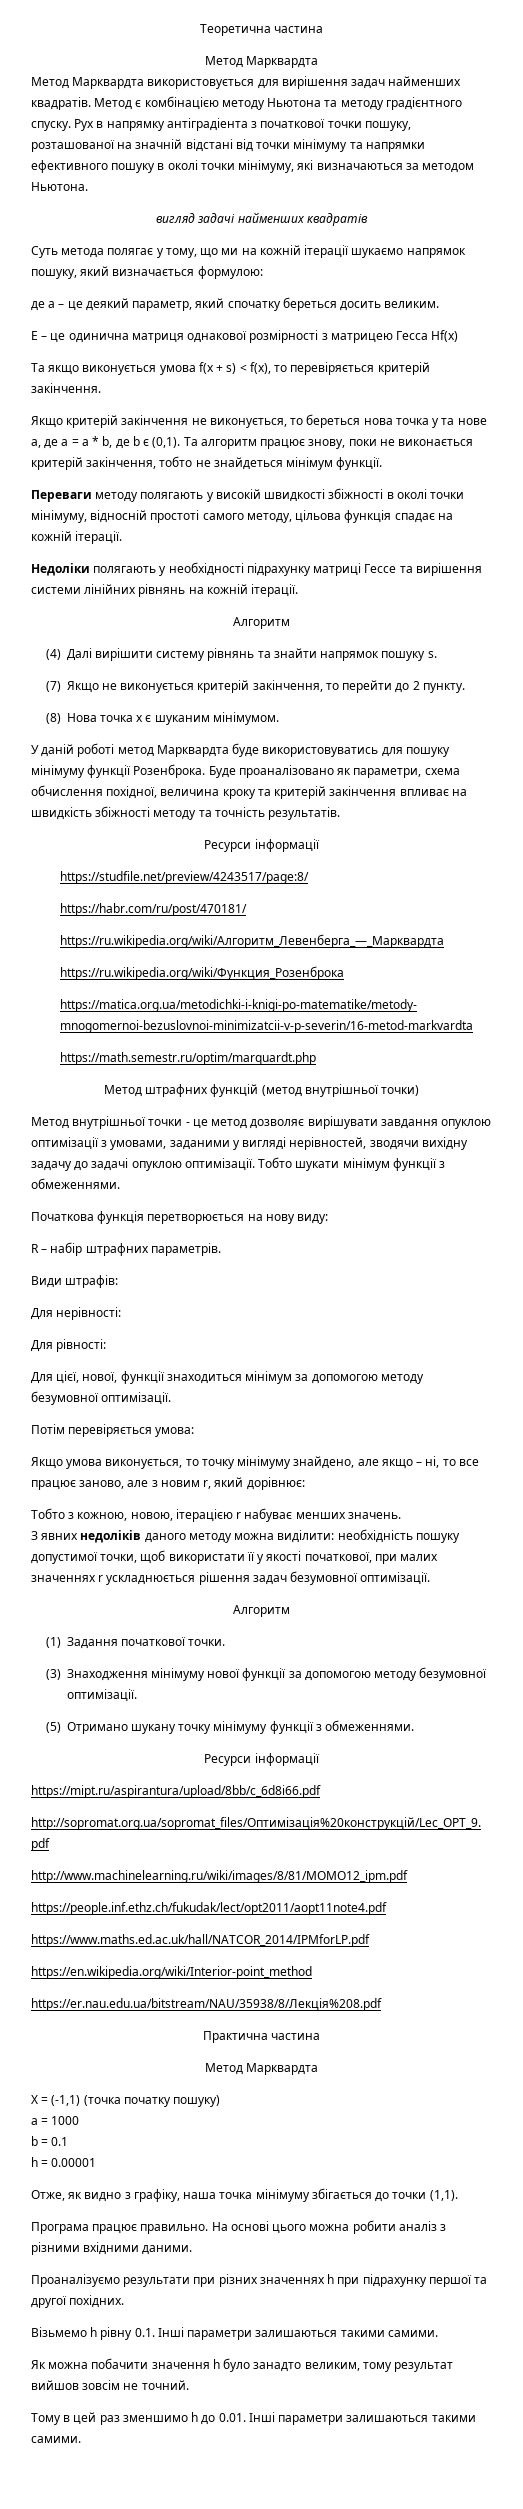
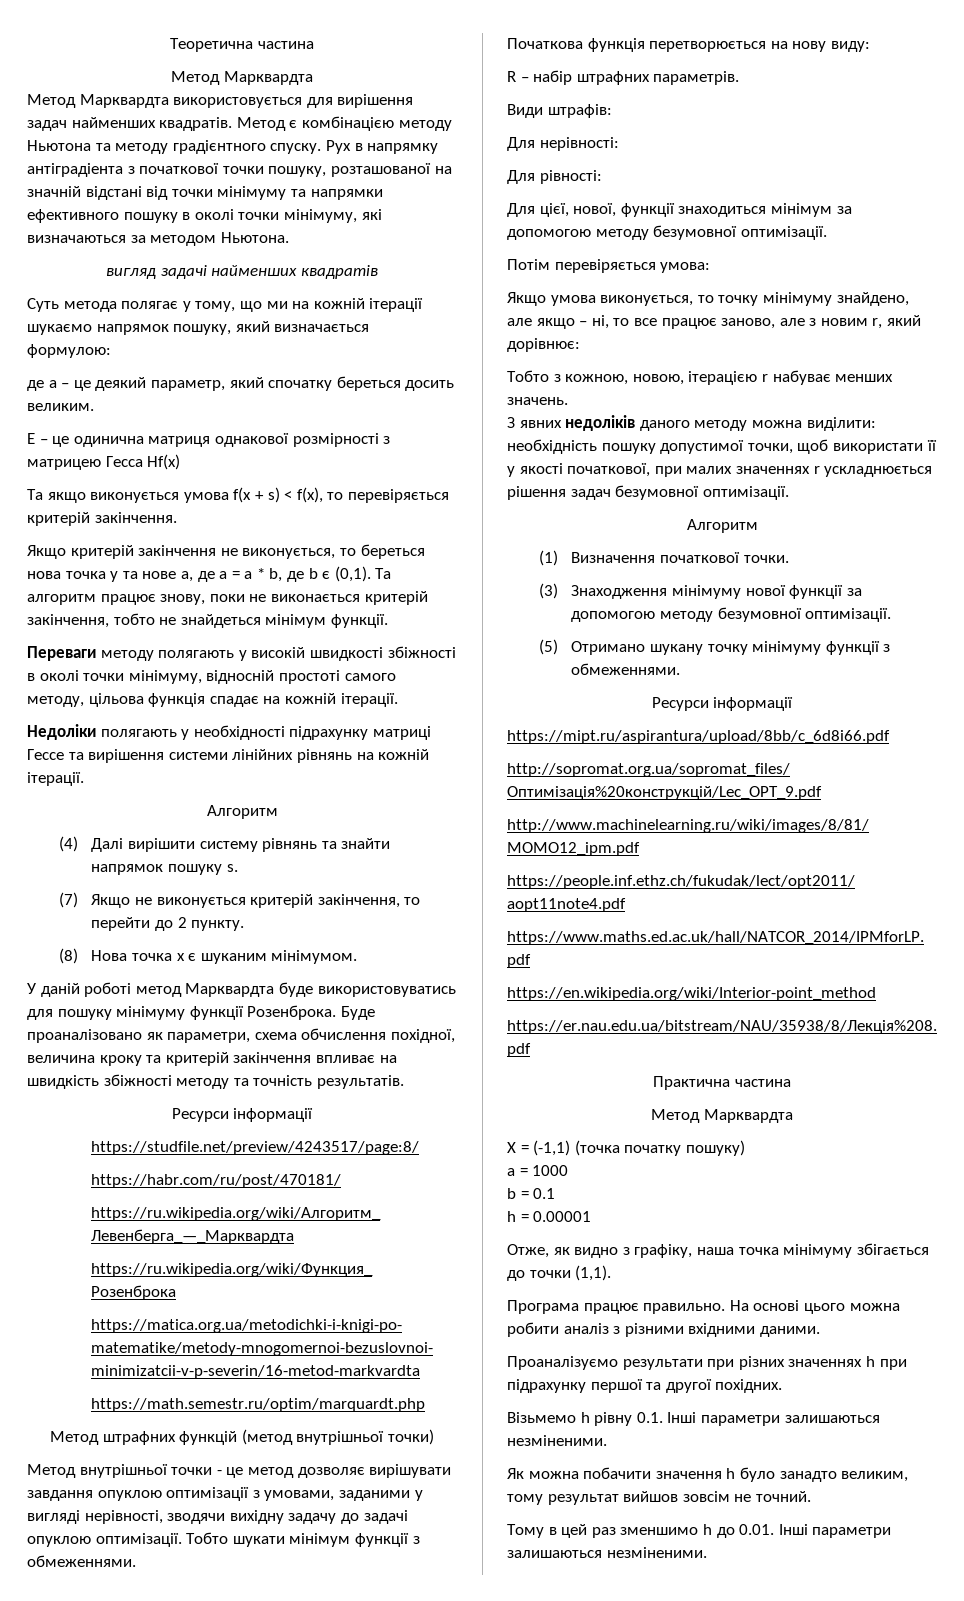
- Метод внутрішньої точки - це метод дозволяє вирішувати завдання опуклою оптимізації з умовами, заданими у вигляді нерівностей, зводячи вихідну задачу до задачі опуклою оптимізації.
+ Метод внутрішньої точки - це метод дозволяє вирішувати завдання опуклою оптимізації з умовами, заданими у вигляді нерівності, зводячи вихідну задачу до задачі опуклою оптимізації.
- (1) Задання початкової точки.
+ (1) Визначення початкової точки.
- Візьмемо h рівну 0.1. Інші параметри залишаються такими самими.
+ Візьмемо h рівну 0.1. Інші параметри залишаються незміненими.
- Тому в цей раз зменшимо h до 0.01. Інші параметри залишаються такими самими.
+ Тому в цей раз зменшимо h до 0.01. Інші параметри залишаються незміненими.

